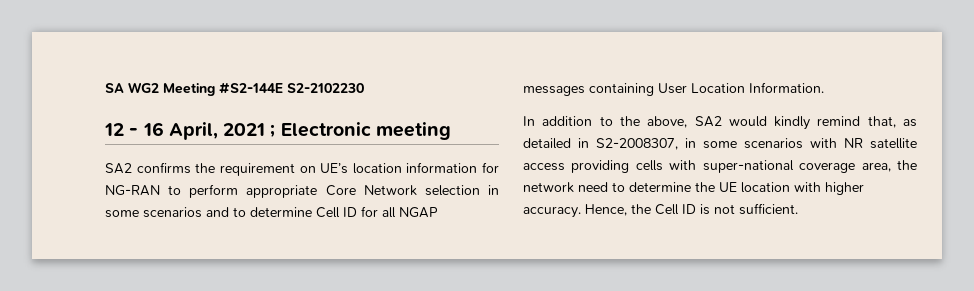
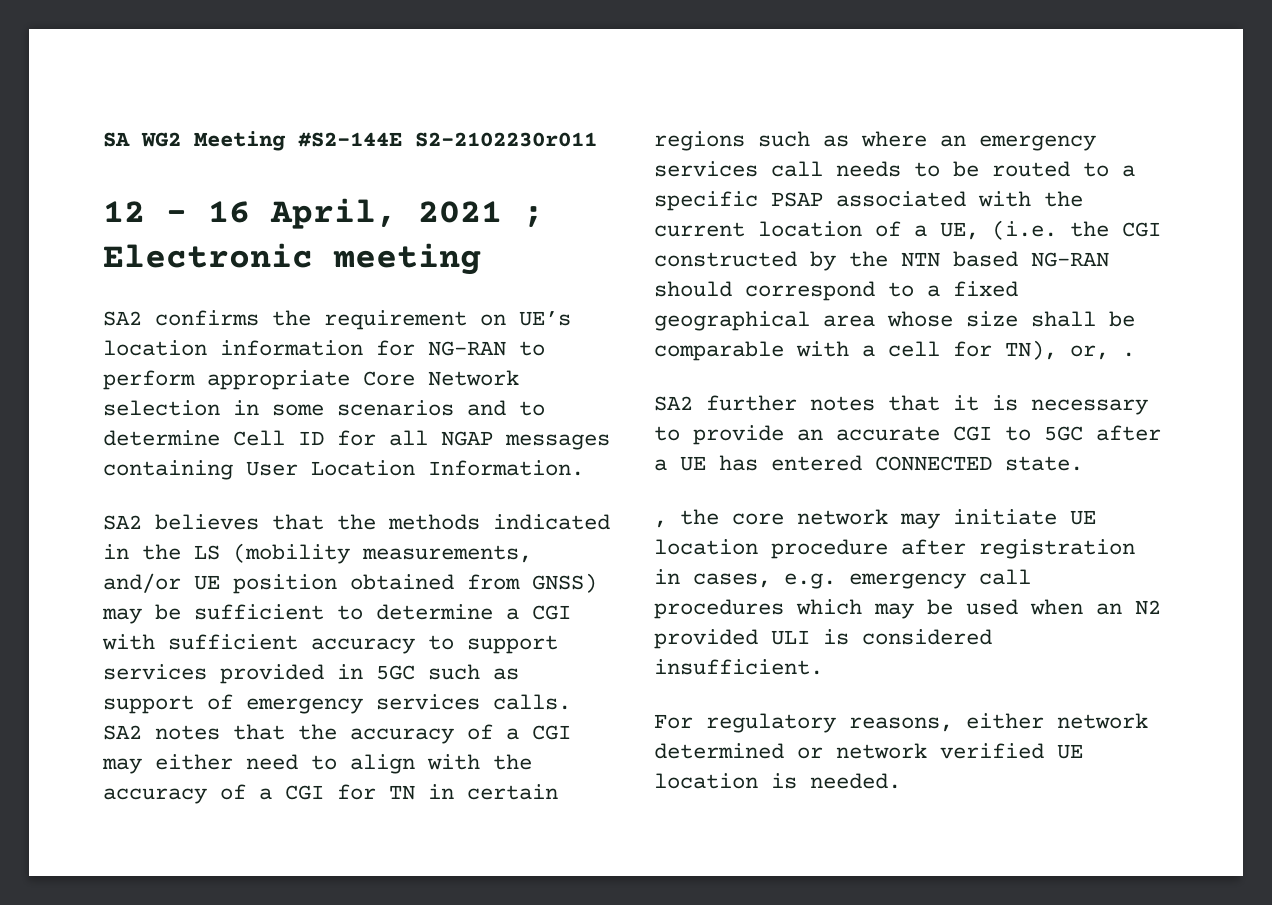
- SA WG2 Meeting #S2-144E S2-2102230
+ SA WG2 Meeting #S2-144E S2-2102230r011
- In addition to the above, SA2 would kindly remind that, as detailed in S2-2008307, in some scenarios with NR satellite access providing cells with super-national coverage area, the network need to determine the UE location with higher accuracy. Hence, the Cell ID is not sufficient.
+ SA2 believes that the methods indicated in the LS (mobility measurements, and/or UE position obtained from GNSS) may be sufficient to determine a CGI with sufficient accuracy to support services provided in 5GC such as support of emergency services calls. SA2 notes that the accuracy of a CGI may either need to align with the accuracy of a CGI for TN in certain regions such as where an emergency services call needs to be routed to a specific PSAP associated with the current location of a UE, (i.e. the CGI constructed by the NTN based NG-RAN should correspond to a fixed geographical area whose size shall be comparable with a cell for TN), or, .
+ SA2 further notes that it is necessary to provide an accurate CGI to 5GC after a UE has entered CONNECTED state.
+ , the core network may initiate UE location procedure after registration in cases, e.g. emergency call procedures which may be used when an N2 provided ULI is considered insufficient.
+ For regulatory reasons, either network determined or network verified UE location is needed.

